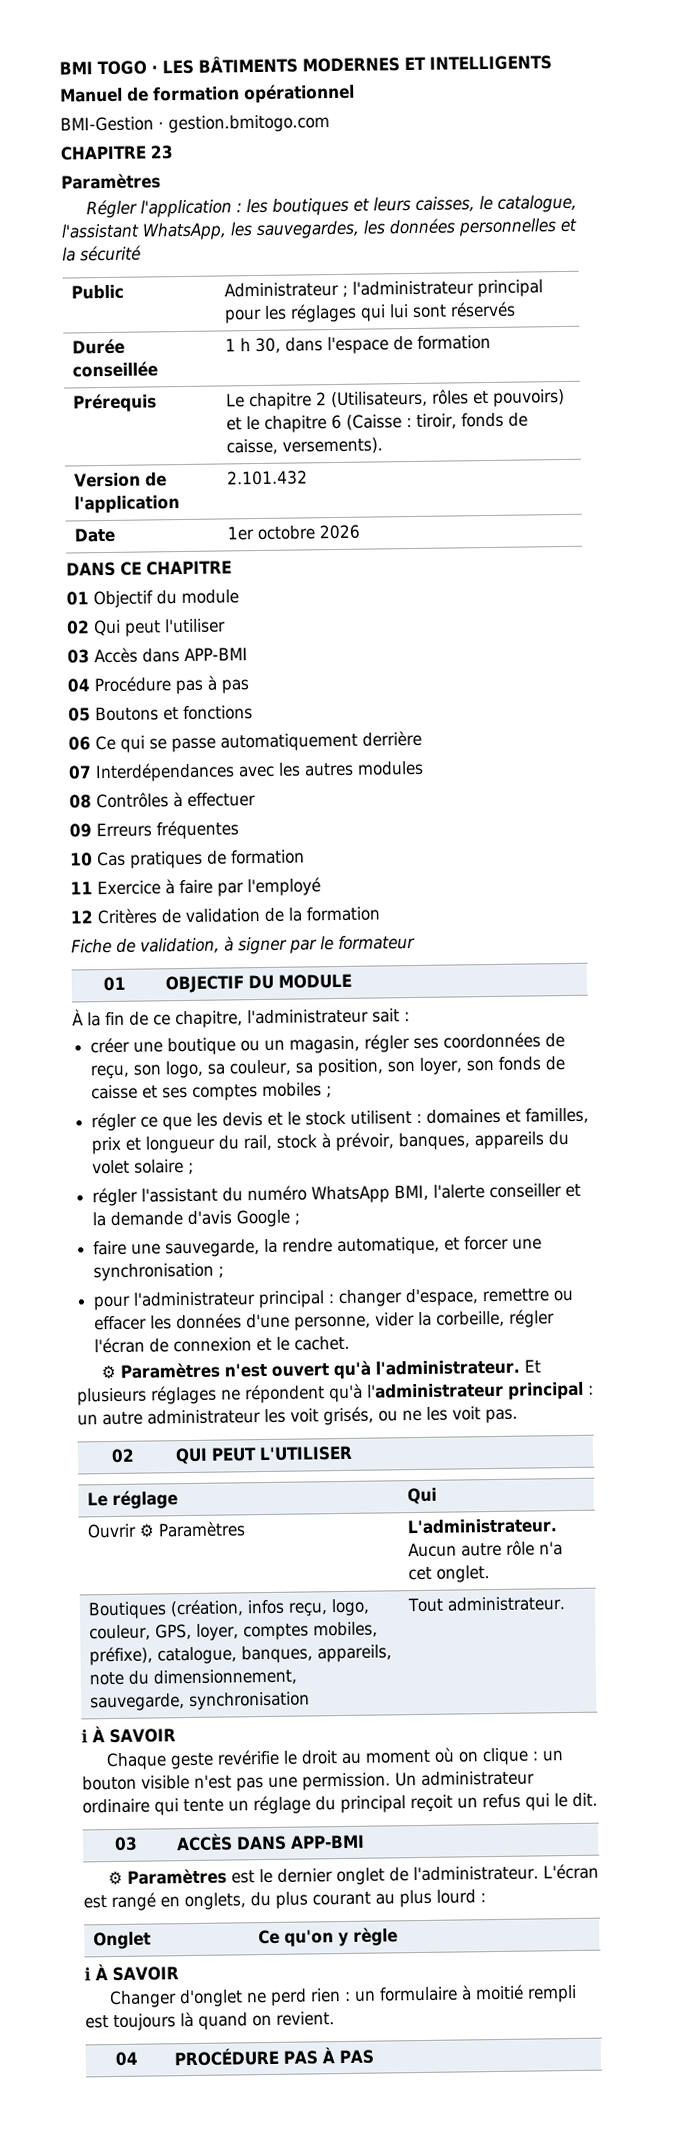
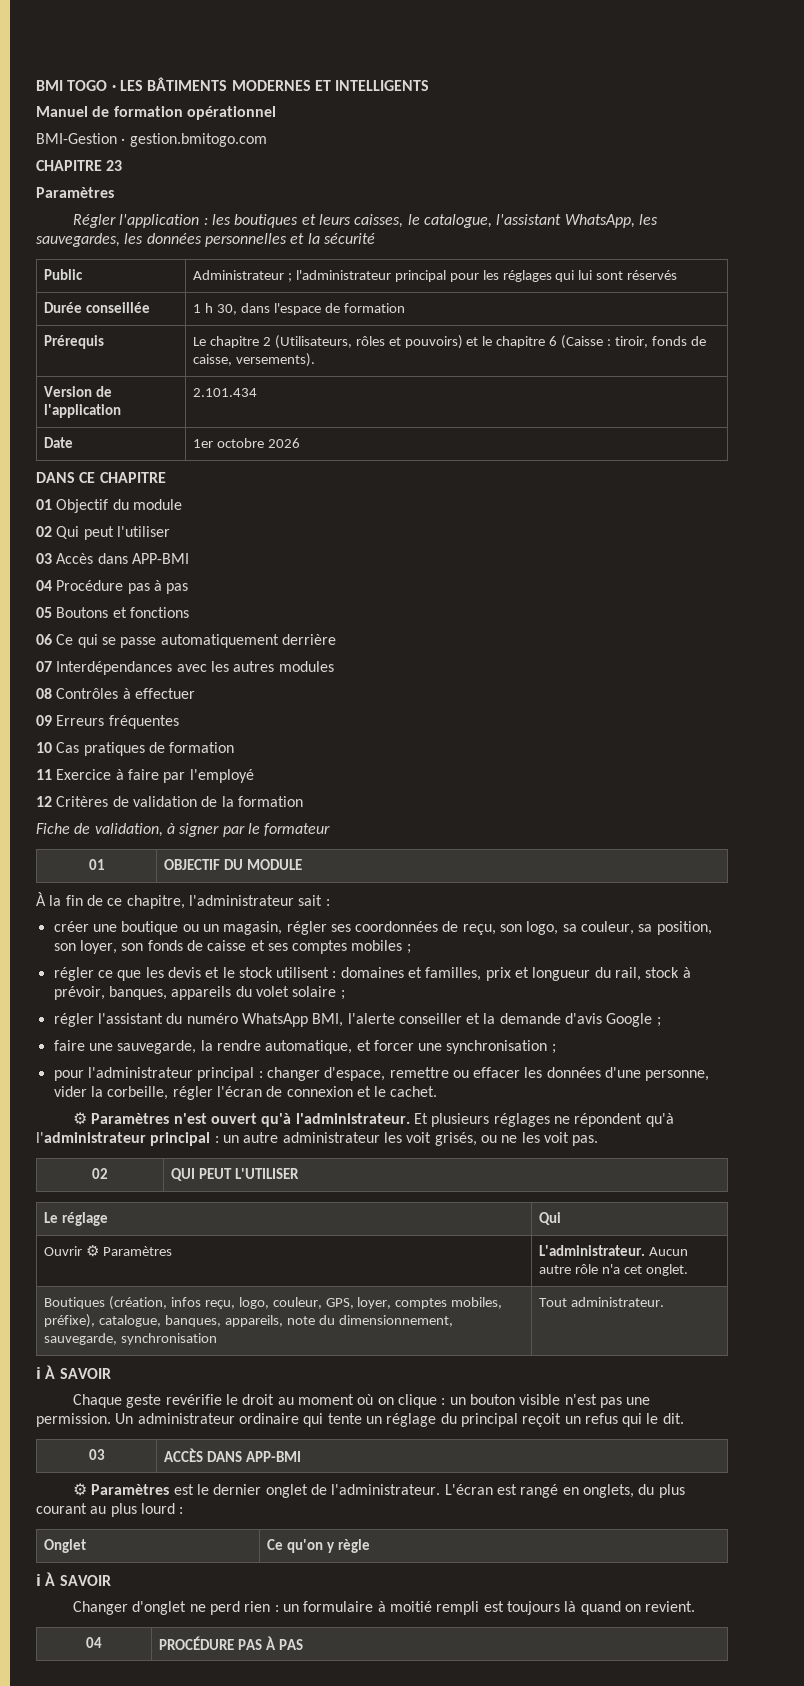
- Version de l'application | 2.101.432
+ Version de l'application | 2.101.434

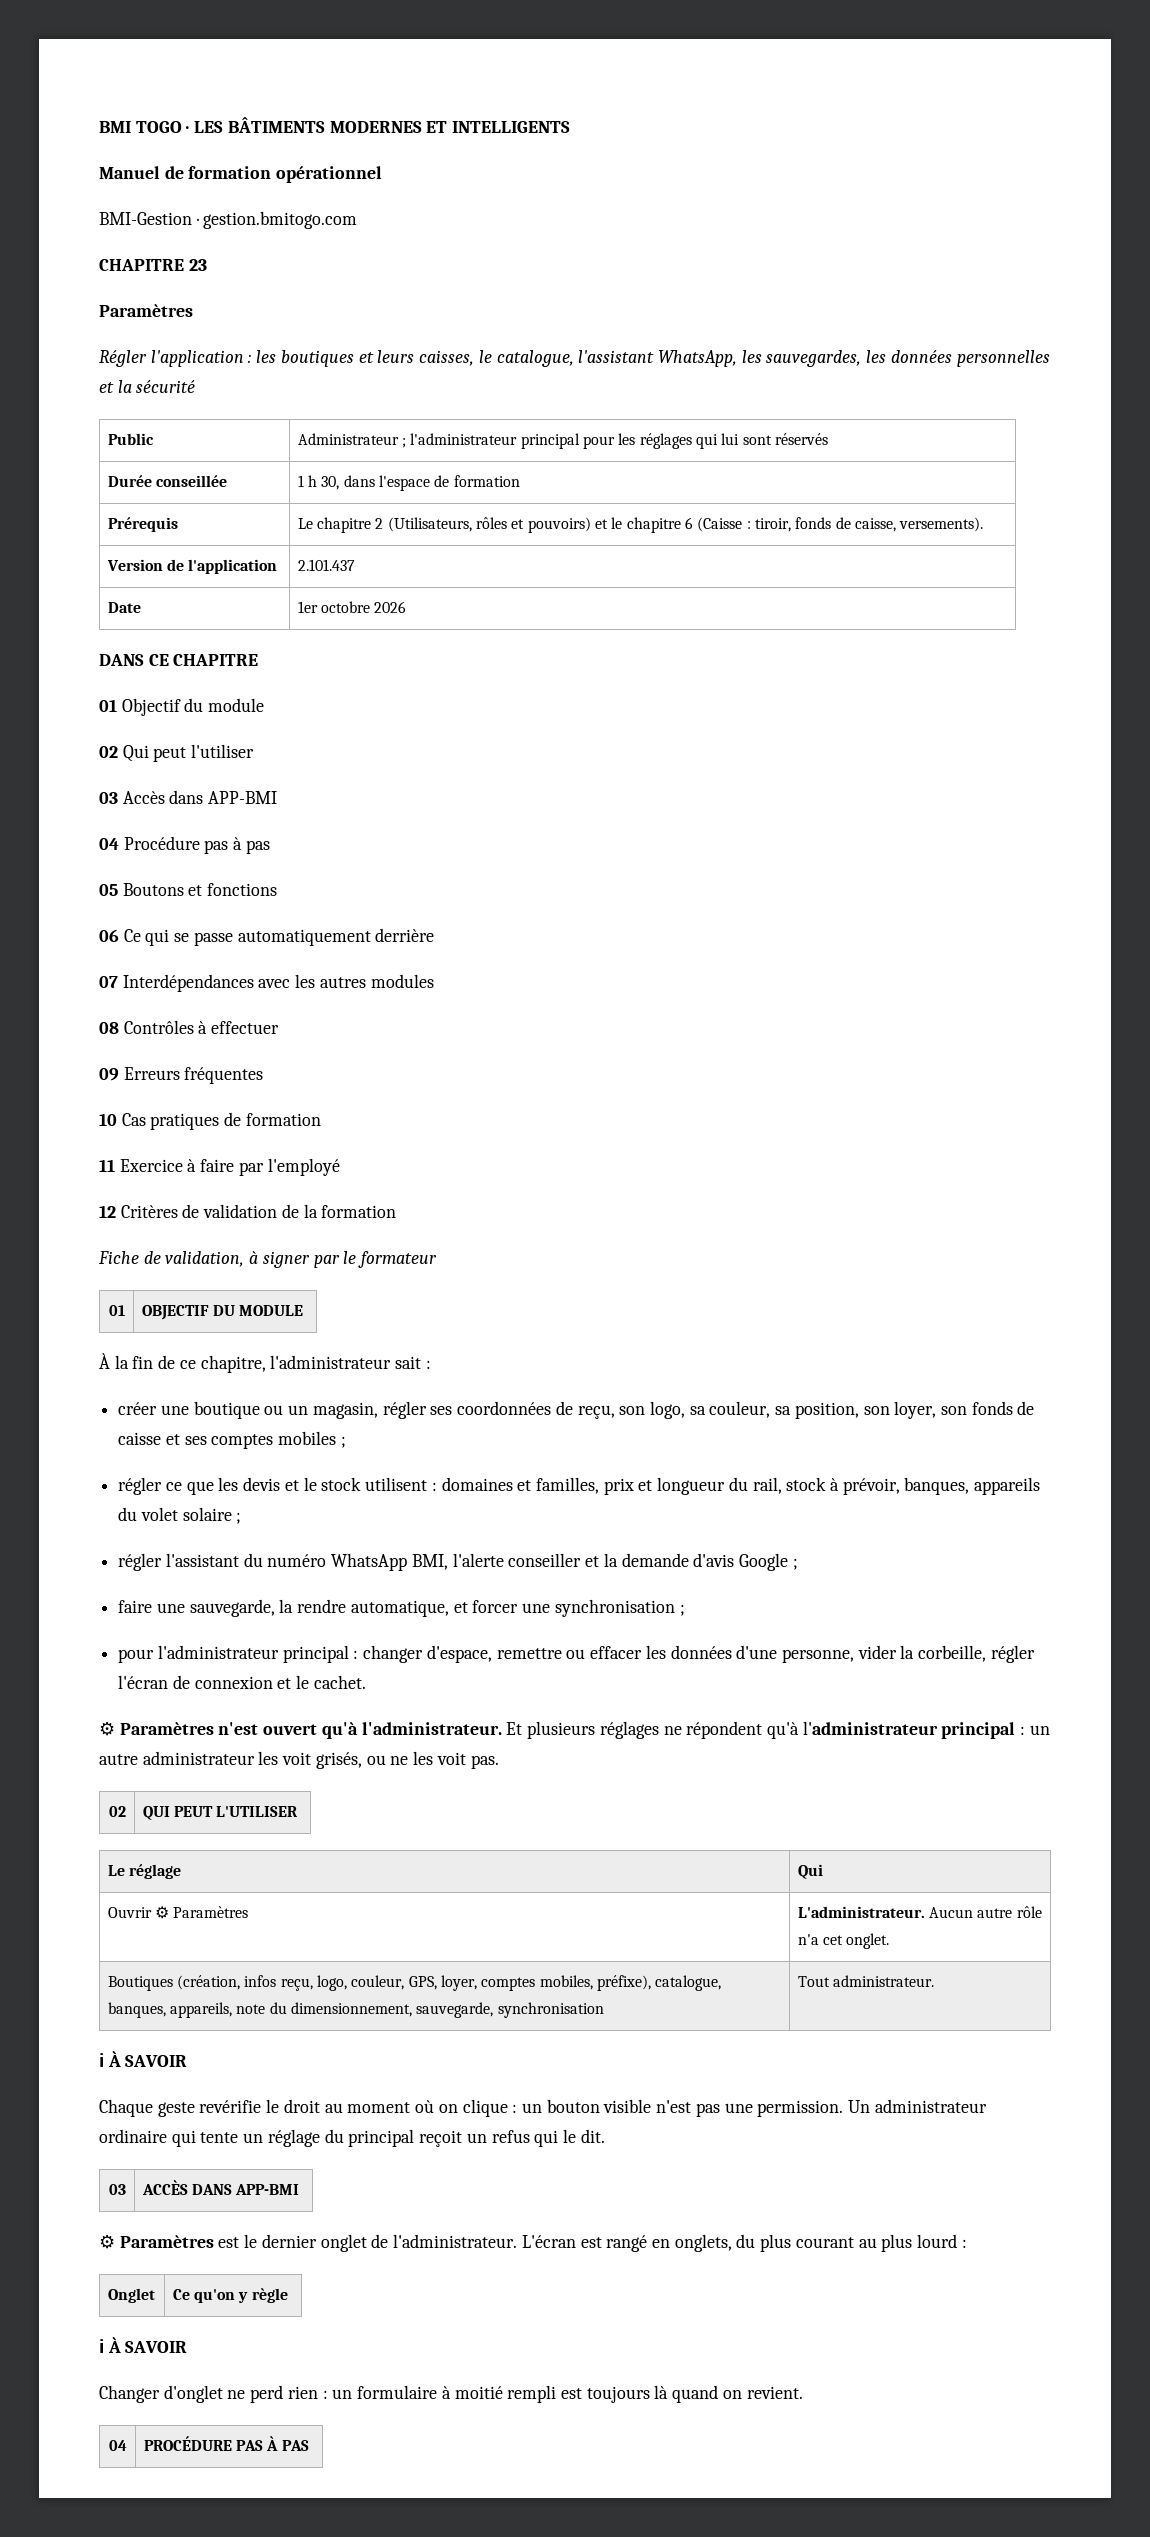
- Version de l'application | 2.101.434
+ Version de l'application | 2.101.437

